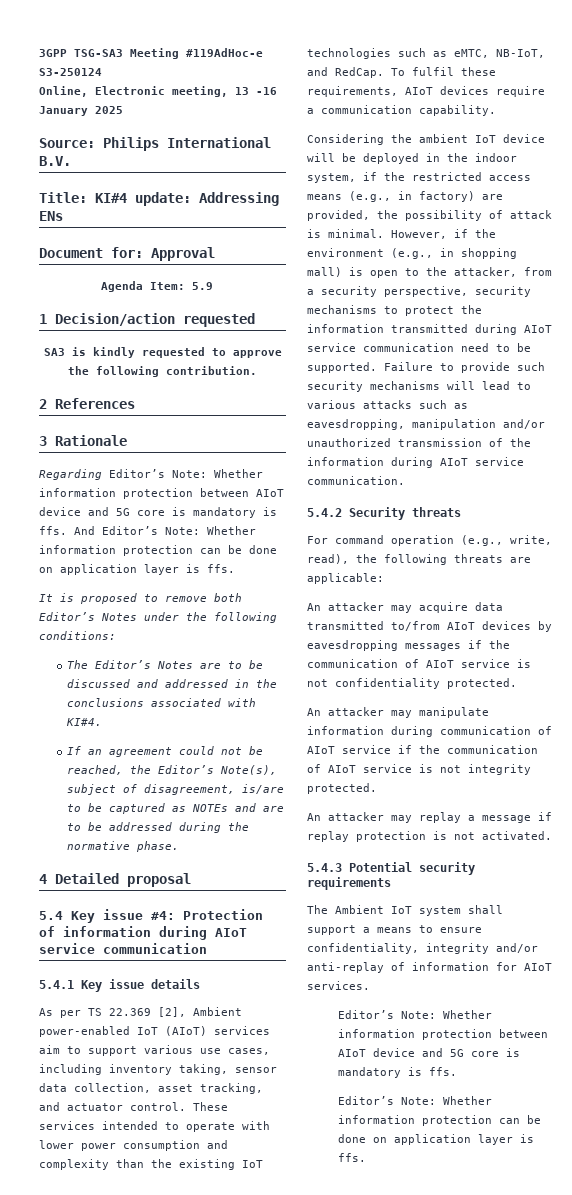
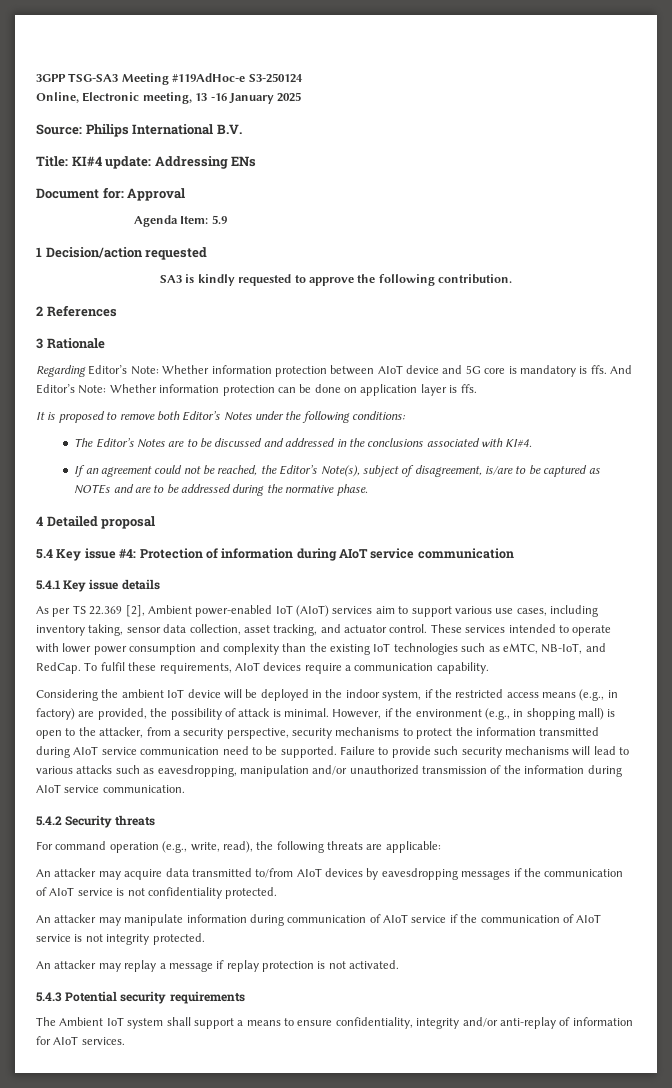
  The Ambient IoT system shall support a means to ensure confidentiality, integrity and/or anti-replay of information for AIoT services.
- Editor’s Note: Whether information protection between AIoT device and 5G core is mandatory is ffs.
- Editor’s Note: Whether information protection can be done on application layer is ffs.

